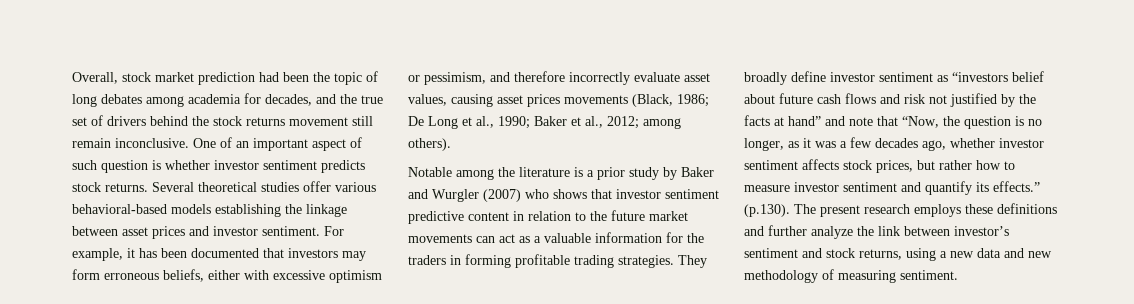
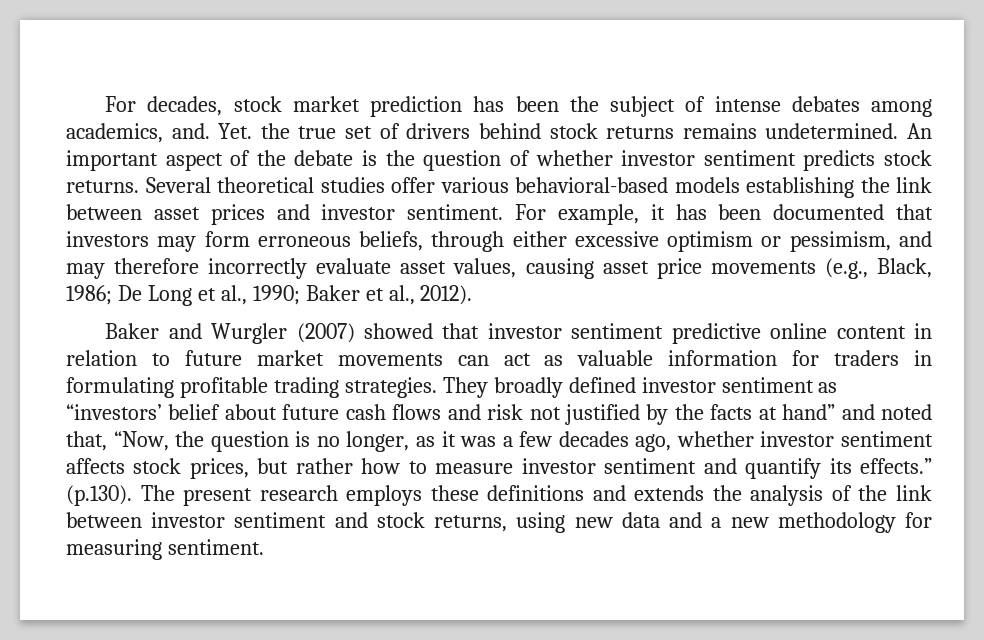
- Overall, stock market prediction had been the topic of long debates among academia for decades, and the true set of drivers behind the stock returns movement still remain inconclusive. One of an important aspect of such question is whether investor sentiment predicts stock returns.
+ For decades, stock market prediction has been the subject of intense debates among academics, and. Yet. the true set of drivers behind stock returns remains undetermined. An important aspect of the debate is the question of whether investor sentiment predicts stock returns.
- Several theoretical studies offer various behavioral-based models establishing the linkage between asset prices and investor sentiment.
+ Several theoretical studies offer various behavioral-based models establishing the link between asset prices and investor sentiment.
- For example, it has been documented that investors may form erroneous beliefs, either with excessive optimism or pessimism, and therefore incorrectly evaluate asset values, causing asset prices movements (Black, 1986; De Long et al., 1990; Baker et al., 2012; among others).
- Notable among the literature is a prior study by Baker and Wurgler (2007) who shows that investor sentiment predictive content in relation to the future market movements can act as a valuable information for the traders in forming profitable trading strategies.
+ For example, it has been documented that investors may form erroneous beliefs, through either excessive optimism or pessimism, and may therefore incorrectly evaluate asset values, causing asset price movements (e.g., Black, 1986; De Long et al., 1990; Baker et al., 2012).
+ Baker and Wurgler (2007) showed that investor sentiment predictive online content in relation to future market movements can act as valuable information for traders in formulating profitable trading strategies.
- They broadly define investor sentiment as “investors belief about future cash flows and risk not justified by the facts at hand” and note that “Now, the question is no longer, as it was a few decades ago, whether investor sentiment affects stock prices, but rather how to measure investor sentiment and quantify its effects.”
+ They broadly defined investor sentiment as “investors’ belief about future cash flows and risk not justified by the facts at hand” and noted that, “Now, the question is no longer, as it was a few decades ago, whether investor sentiment affects stock prices, but rather how to measure investor sentiment and quantify its effects.”
- (p.130). The present research employs these definitions and further analyze the link between investor’s sentiment and stock returns, using a new data and new methodology of measuring sentiment.
+ (p.130). The present research employs these definitions and extends the analysis of the link between investor sentiment and stock returns, using new data and a new methodology for measuring sentiment.

